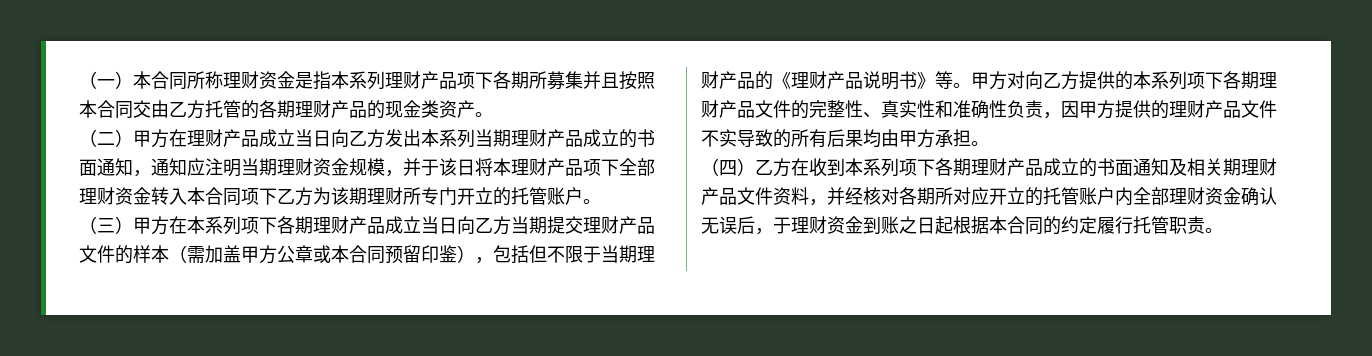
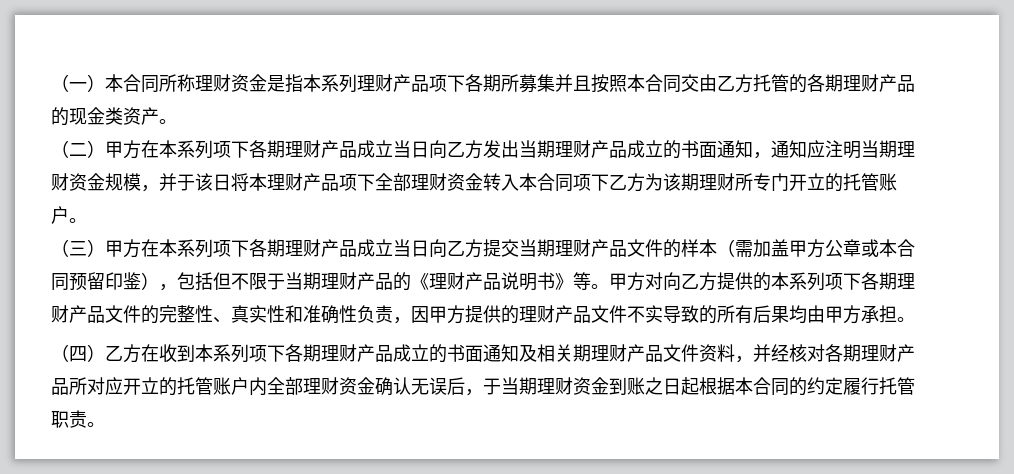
- （二）甲方在理财产品成立当日向乙方发出本系列当期理财产品成立的书面通知，通知应注明当期理财资金规模，并于该日将本理财产品项下全部理财资金转入本合同项下乙方为该期理财所专门开立的托管账户。
+ （二）甲方在本系列项下各期理财产品成立当日向乙方发出当期理财产品成立的书面通知，通知应注明当期理财资金规模，并于该日将本理财产品项下全部理财资金转入本合同项下乙方为该期理财所专门开立的托管账户。
- （三）甲方在本系列项下各期理财产品成立当日向乙方当期提交理财产品文件的样本（需加盖甲方公章或本合同预留印鉴），包括但不限于当期理财产品的《理财产品说明书》等。
+ （三）甲方在本系列项下各期理财产品成立当日向乙方提交当期理财产品文件的样本（需加盖甲方公章或本合同预留印鉴），包括但不限于当期理财产品的《理财产品说明书》等。
- （四）乙方在收到本系列项下各期理财产品成立的书面通知及相关期理财产品文件资料，并经核对各期所对应开立的托管账户内全部理财资金确认无误后，于理财资金到账之日起根据本合同的约定履行托管职责。
+ （四）乙方在收到本系列项下各期理财产品成立的书面通知及相关期理财产品文件资料，并经核对各期理财产品所对应开立的托管账户内全部理财资金确认无误后，于当期理财资金到账之日起根据本合同的约定履行托管职责。

